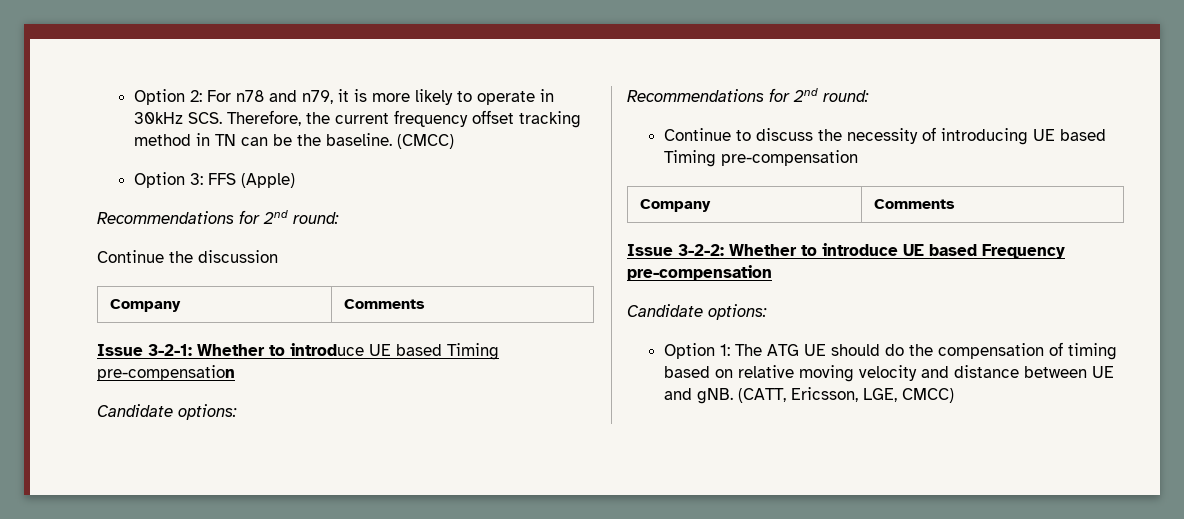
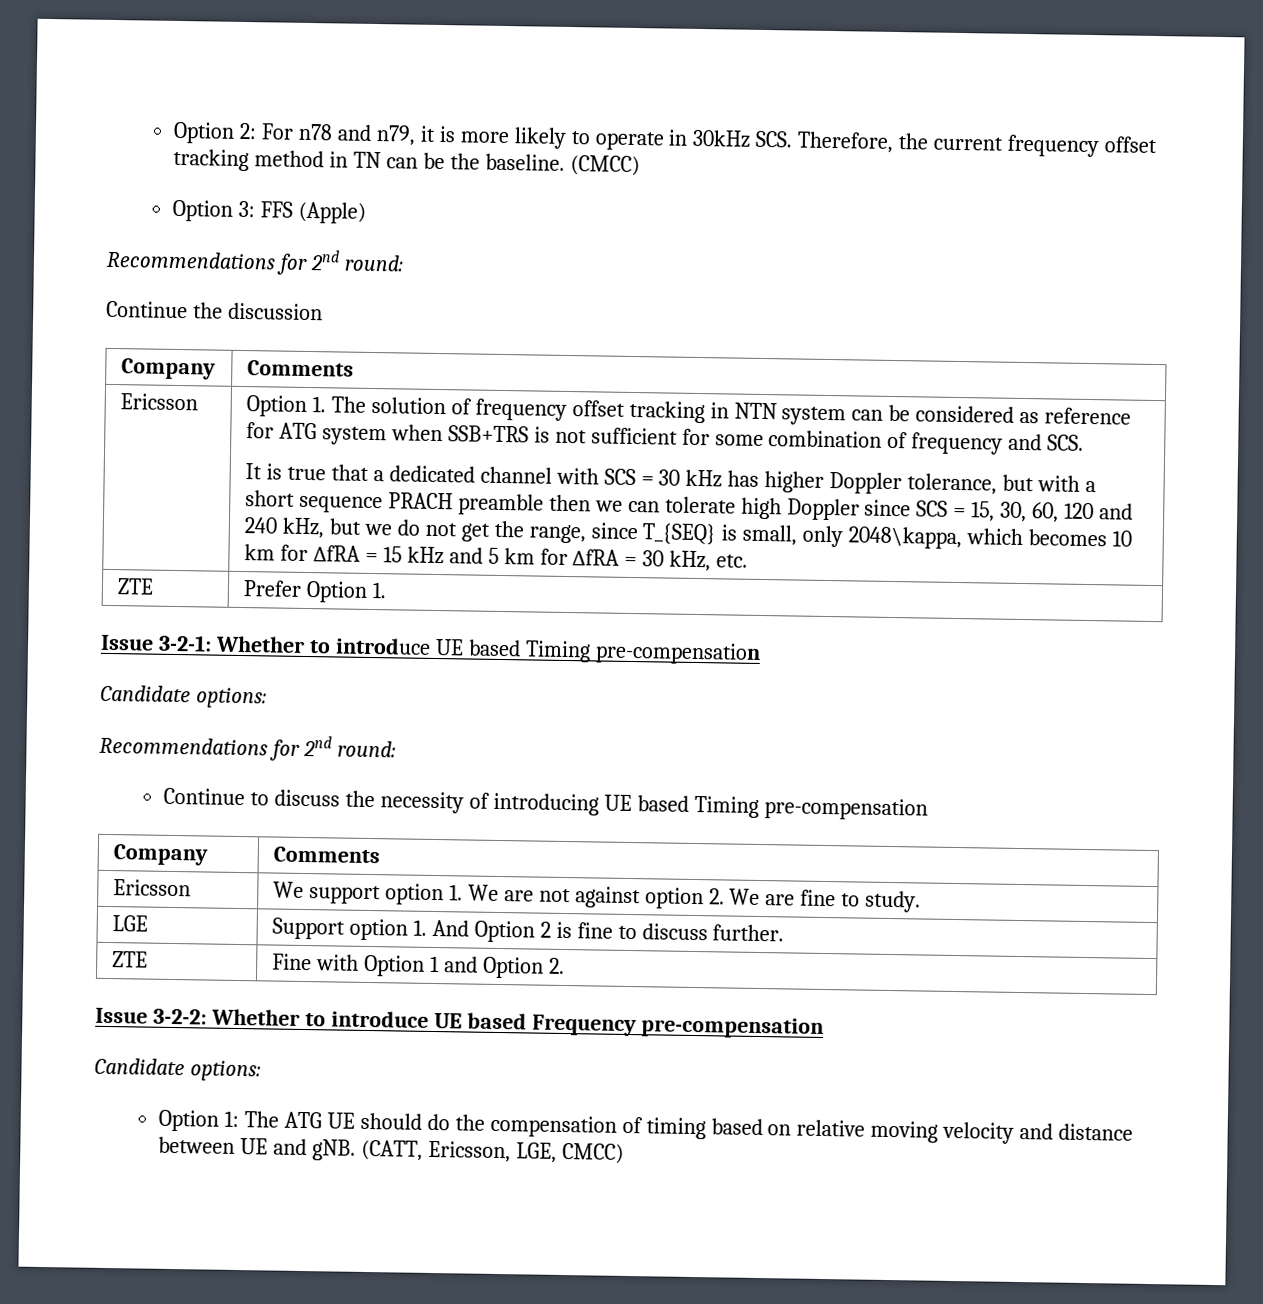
+ Ericsson | Option 1. The solution of frequency offset tracking in NTN system can be considered as reference for ATG system when SSB+TRS is not sufficient for some combination of frequency and SCS.
+ It is true that a dedicated channel with SCS = 30 kHz has higher Doppler tolerance, but with a short sequence PRACH preamble then we can tolerate high Doppler since SCS = 15, 30, 60, 120 and 240 kHz, but we do not get the range, since T_{SEQ} is small, only 2048\kappa, which becomes 10 km for ∆fRA = 15 kHz and 5 km for ∆fRA = 30 kHz, etc.
+ ZTE | Prefer Option 1.
+ Ericsson | We support option 1. We are not against option 2. We are fine to study.
+ LGE | Support option 1. And Option 2 is fine to discuss further.
+ ZTE | Fine with Option 1 and Option 2.

